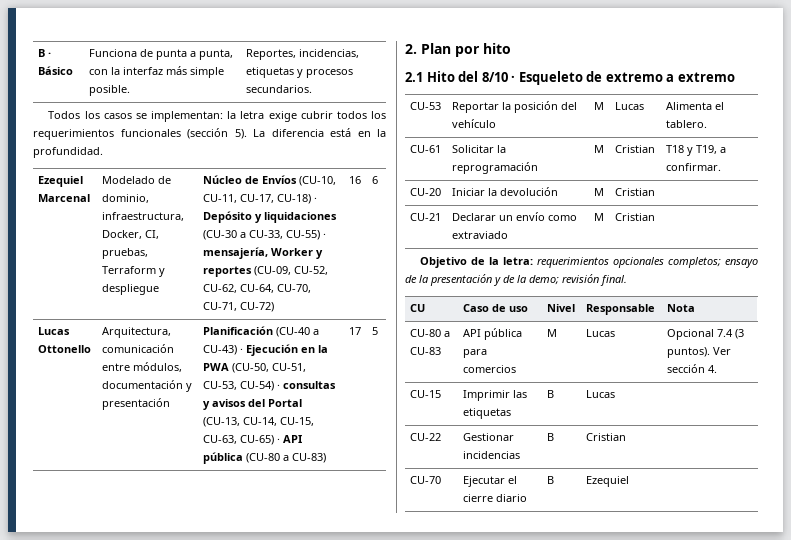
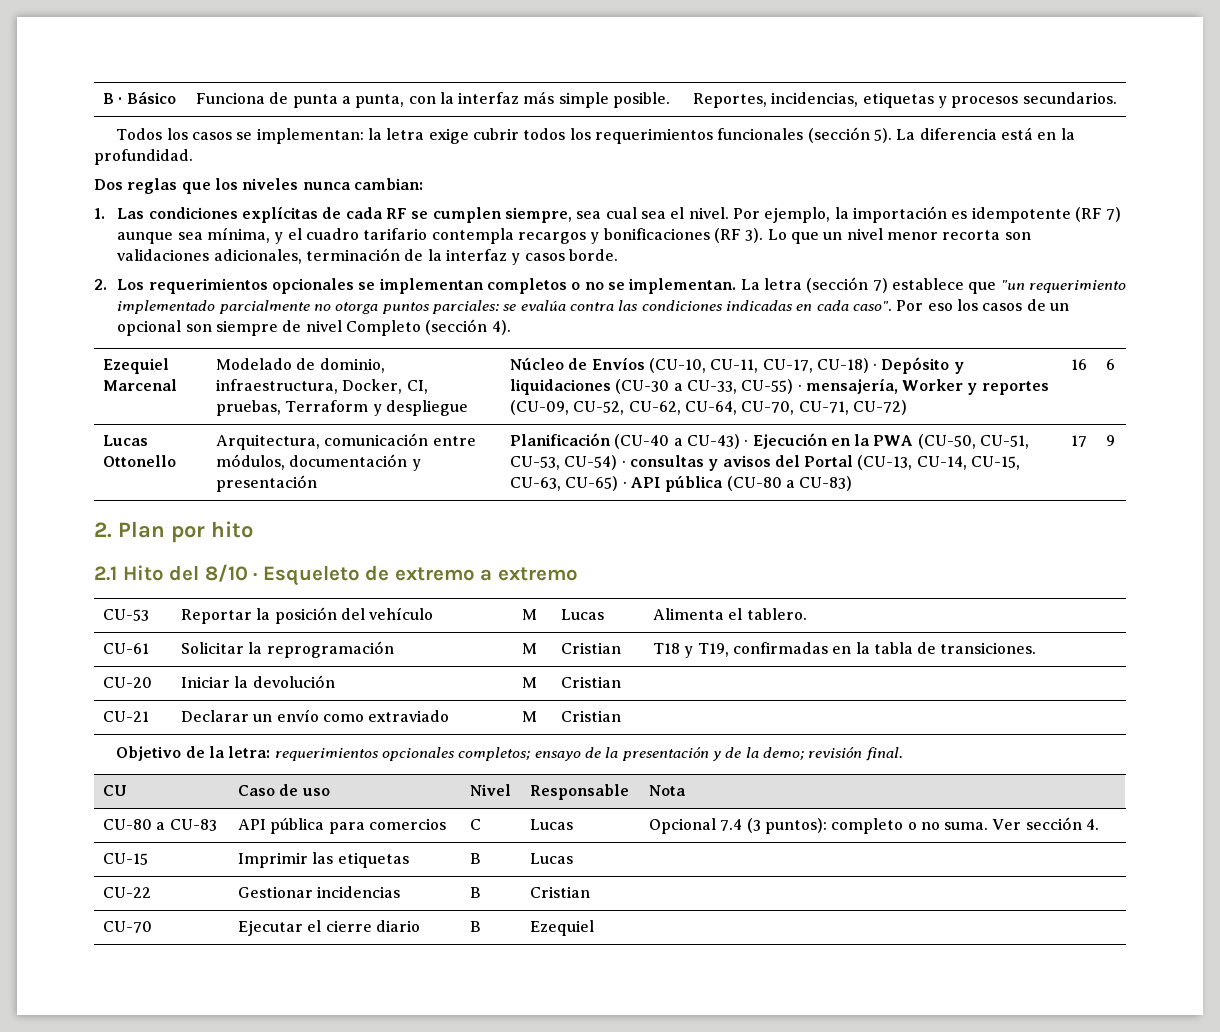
+ Dos reglas que los niveles nunca cambian:
+ 1. Las condiciones explícitas de cada RF se cumplen siempre, sea cual sea el nivel. Por ejemplo, la importación es idempotente (RF 7) aunque sea mínima, y el cuadro tarifario contempla recargos y bonificaciones (RF 3). Lo que un nivel menor recorta son validaciones adicionales, terminación de la interfaz y casos borde.
+ 2. Los requerimientos opcionales se implementan completos o no se implementan. La letra (sección 7) establece que "un requerimiento implementado parcialmente no otorga puntos parciales: se evalúa contra las condiciones indicadas en cada caso". Por eso los casos de un opcional son siempre de nivel Completo (sección 4).
- 5
+ 9
- CU-61 | Solicitar la reprogramación | M | Cristian | T18 y T19, a confirmar.
+ CU-61 | Solicitar la reprogramación | M | Cristian | T18 y T19, confirmadas en la tabla de transiciones.
- CU-80 a CU-83 | API pública para comercios | M | Lucas | Opcional 7.4 (3 puntos). Ver sección 4.
+ CU-80 a CU-83 | API pública para comercios | C | Lucas | Opcional 7.4 (3 puntos): completo o no suma. Ver sección 4.

